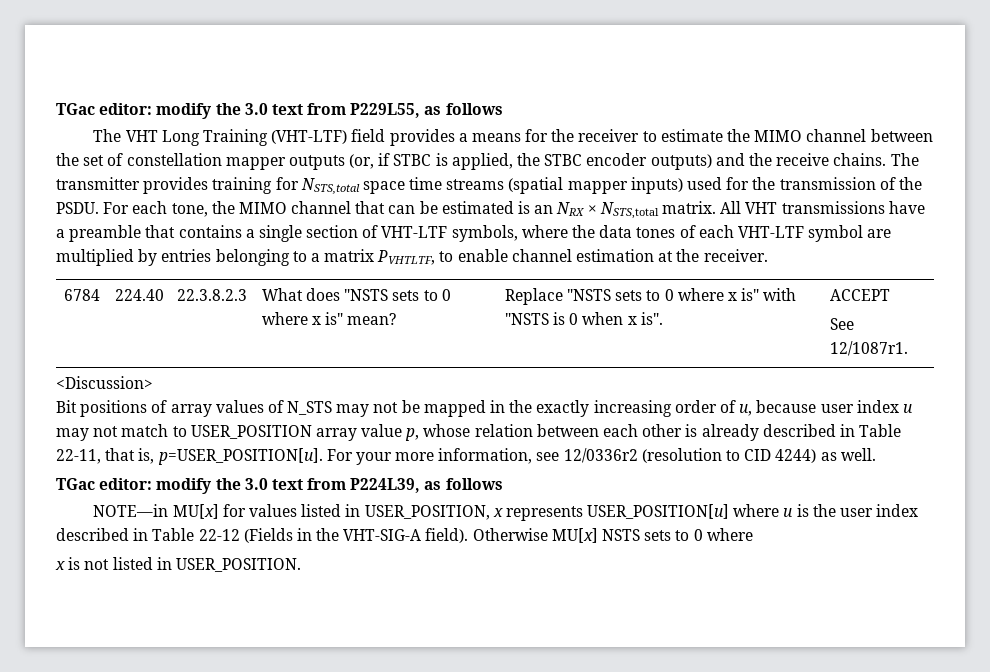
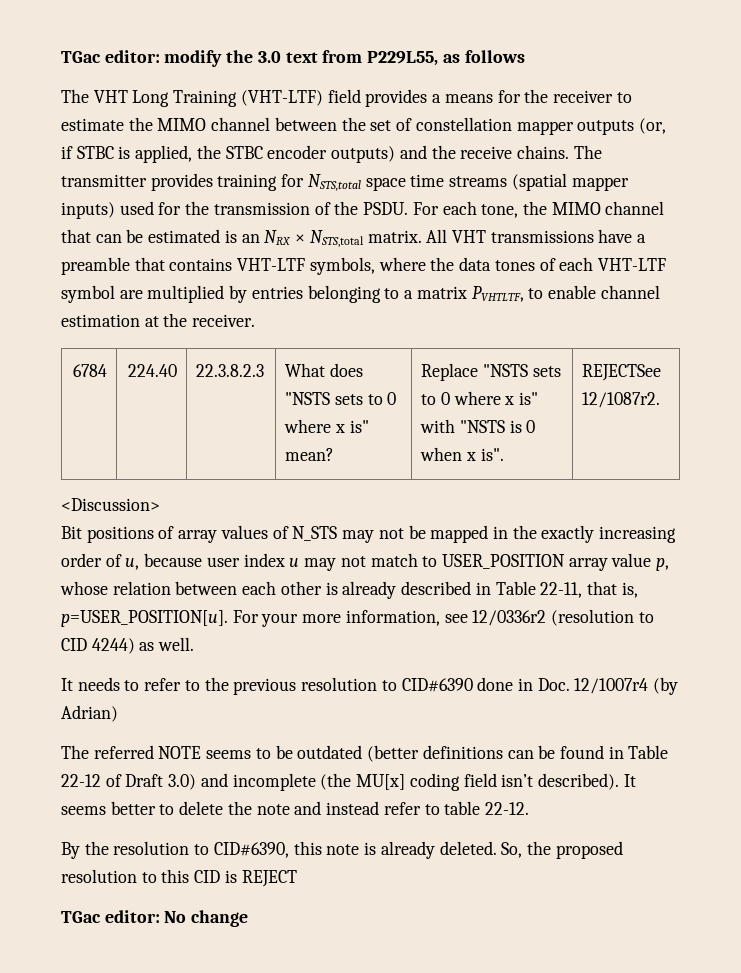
- All VHT transmissions have a preamble that contains a single section of VHT-LTF symbols, where the data tones of each VHT-LTF symbol are multiplied by entries belonging to a matrix PVHTLTF, to enable channel estimation at the receiver.
+ All VHT transmissions have a preamble that contains VHT-LTF symbols, where the data tones of each VHT-LTF symbol are multiplied by entries belonging to a matrix PVHTLTF, to enable channel estimation at the receiver.
- 6784 | 224.40 | 22.3.8.2.3 | What does "NSTS sets to 0 where x is" mean? | Replace "NSTS sets to 0 where x is" with "NSTS is 0 when x is". | ACCEPT
- See 12/1087r1.
+ 6784 | 224.40 | 22.3.8.2.3 | What does "NSTS sets to 0 where x is" mean? | Replace "NSTS sets to 0 where x is" with "NSTS is 0 when x is". | REJECTSee 12/1087r2.
- TGac editor: modify the 3.0 text from P224L39, as follows
- NOTE—in MU[x] for values listed in USER_POSITION, x represents USER_POSITION[u] where u is the user index described in Table 22-12 (Fields in the VHT-SIG-A field). Otherwise MU[x] NSTS sets to 0 where
- x is not listed in USER_POSITION.
+ It needs to refer to the previous resolution to CID#6390 done in Doc. 12/1007r4 (by Adrian)
+ The referred NOTE seems to be outdated (better definitions can be found in Table 22-12 of Draft 3.0) and incomplete (the MU[x] coding field isn’t described). It seems better to delete the note and instead refer to table 22-12.
+ By the resolution to CID#6390, this note is already deleted. So, the proposed resolution to this CID is REJECT
+ TGac editor: No change

